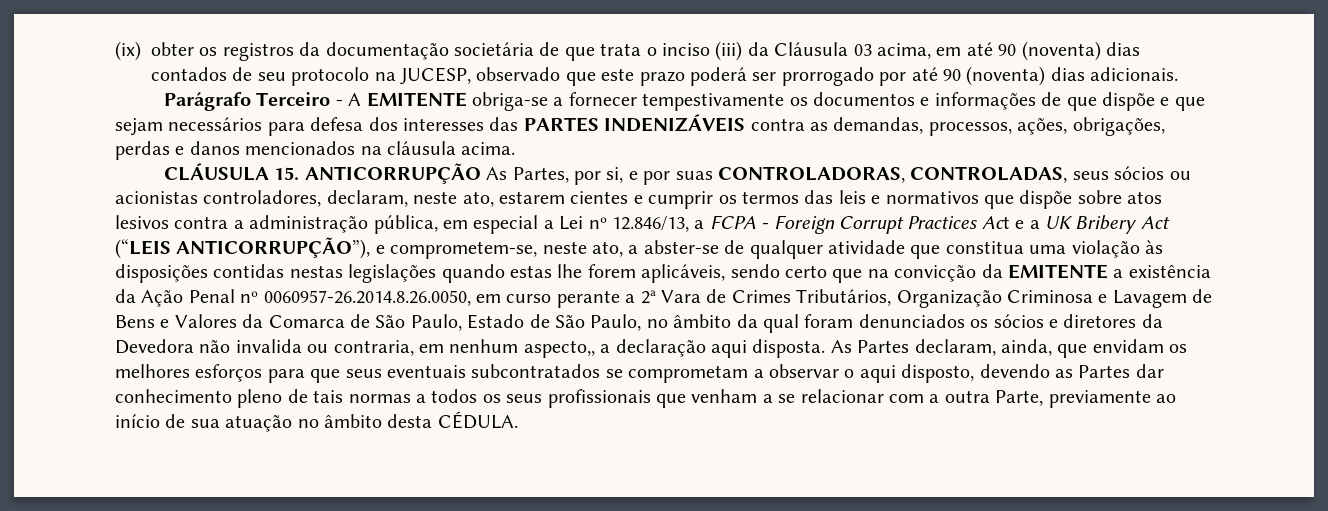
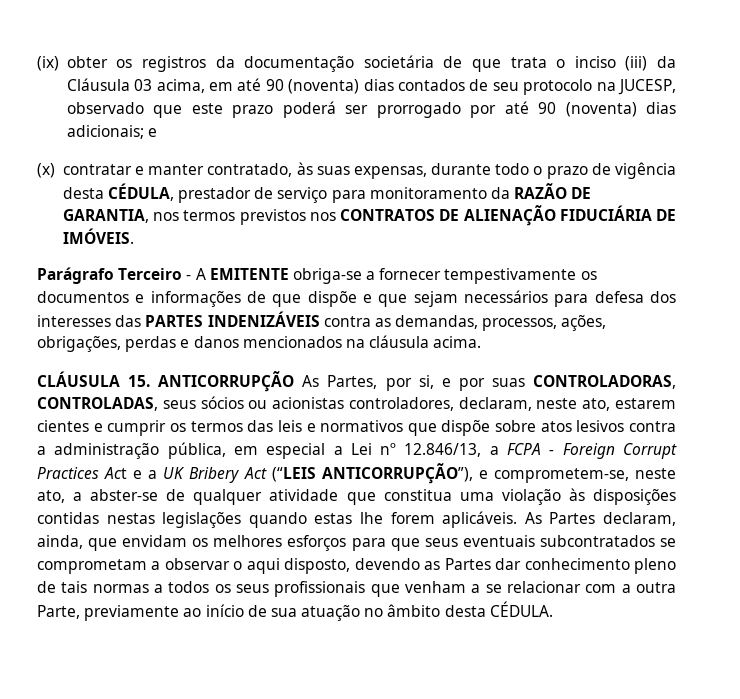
- (ix) obter os registros da documentação societária de que trata o inciso (iii) da Cláusula 03 acima, em até 90 (noventa) dias contados de seu protocolo na JUCESP, observado que este prazo poderá ser prorrogado por até 90 (noventa) dias adicionais.
+ (ix) obter os registros da documentação societária de que trata o inciso (iii) da Cláusula 03 acima, em até 90 (noventa) dias contados de seu protocolo na JUCESP, observado que este prazo poderá ser prorrogado por até 90 (noventa) dias adicionais; e
+ (x) contratar e manter contratado, às suas expensas, durante todo o prazo de vigência desta CÉDULA, prestador de serviço para monitoramento da RAZÃO DE GARANTIA, nos termos previstos nos CONTRATOS DE ALIENAÇÃO FIDUCIÁRIA DE IMÓVEIS.
- CLÁUSULA 15. ANTICORRUPÇÃO As Partes, por si, e por suas CONTROLADORAS, CONTROLADAS, seus sócios ou acionistas controladores, declaram, neste ato, estarem cientes e cumprir os termos das leis e normativos que dispõe sobre atos lesivos contra a administração pública, em especial a Lei nº 12.846/13, a FCPA - Foreign Corrupt Practices Act e a UK Bribery Act (“LEIS ANTICORRUPÇÃO”), e comprometem-se, neste ato, a abster-se de qualquer atividade que constitua uma violação às disposições contidas nestas legislações quando estas lhe forem aplicáveis, sendo certo que na convicção da EMITENTE a existência da Ação Penal nº 0060957-26.2014.8.26.0050, em curso perante a 2ª Vara de Crimes Tributários, Organização Criminosa e Lavagem de Bens e Valores da Comarca de São Paulo, Estado de São Paulo, no âmbito da qual foram denunciados os sócios e diretores da Devedora não invalida ou contraria, em nenhum aspecto,, a declaração aqui disposta.
+ CLÁUSULA 15. ANTICORRUPÇÃO As Partes, por si, e por suas CONTROLADORAS, CONTROLADAS, seus sócios ou acionistas controladores, declaram, neste ato, estarem cientes e cumprir os termos das leis e normativos que dispõe sobre atos lesivos contra a administração pública, em especial a Lei nº 12.846/13, a FCPA - Foreign Corrupt Practices Act e a UK Bribery Act (“LEIS ANTICORRUPÇÃO”), e comprometem-se, neste ato, a abster-se de qualquer atividade que constitua uma violação às disposições contidas nestas legislações quando estas lhe forem aplicáveis.

